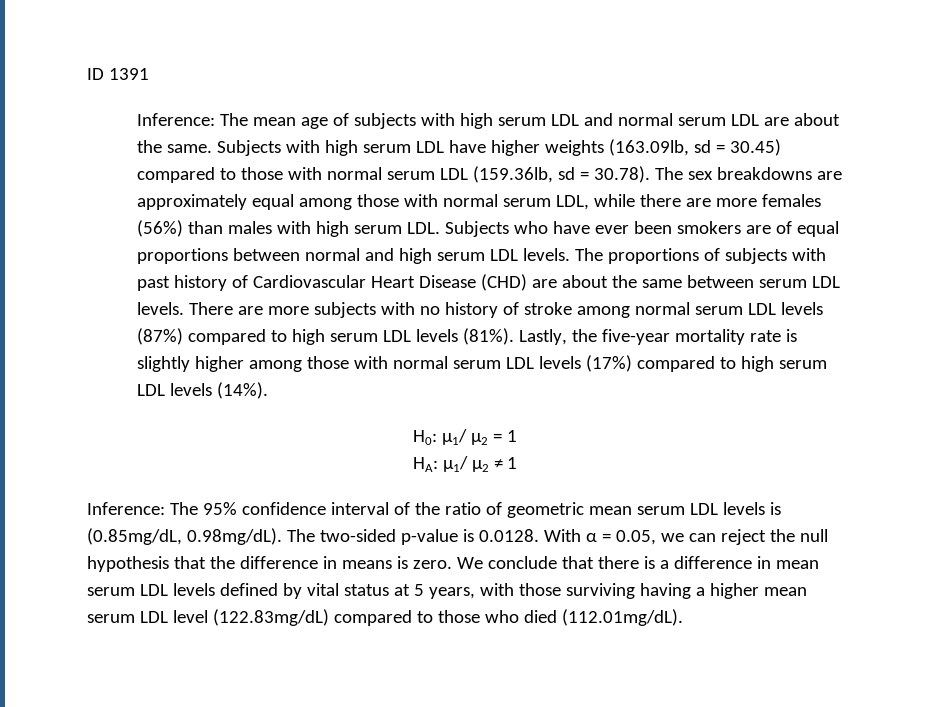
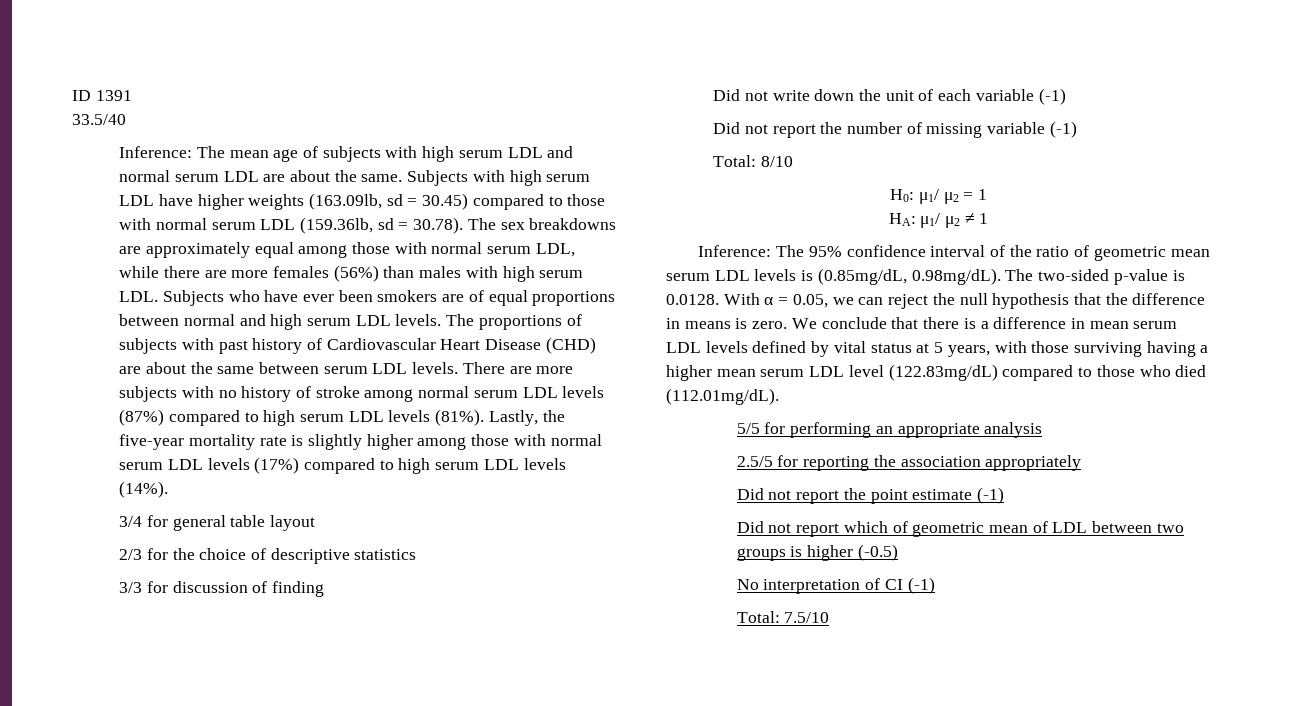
+ 33.5/40
+ 3/4 for general table layout
+ 2/3 for the choice of descriptive statistics
+ 3/3 for discussion of finding
+ Did not write down the unit of each variable (-1)
+ Did not report the number of missing variable (-1)
+ Total: 8/10
+ 5/5 for performing an appropriate analysis
+ 2.5/5 for reporting the association appropriately
+ Did not report the point estimate (-1)
+ Did not report which of geometric mean of LDL between two groups is higher (-0.5)
+ No interpretation of CI (-1)
+ Total: 7.5/10

